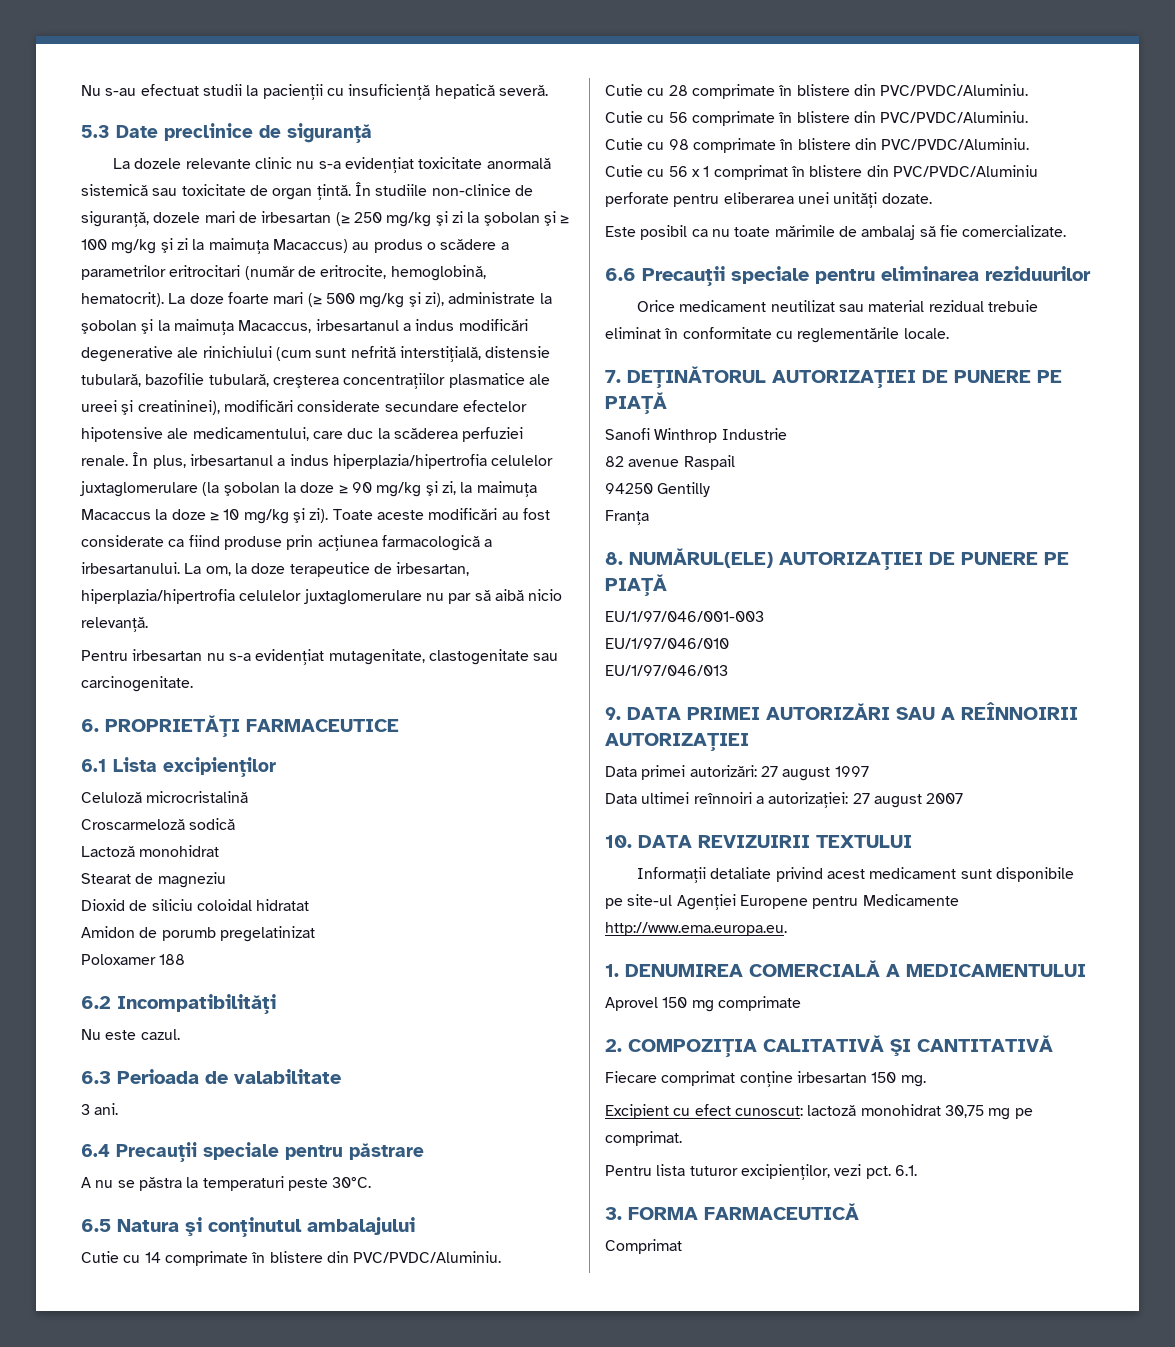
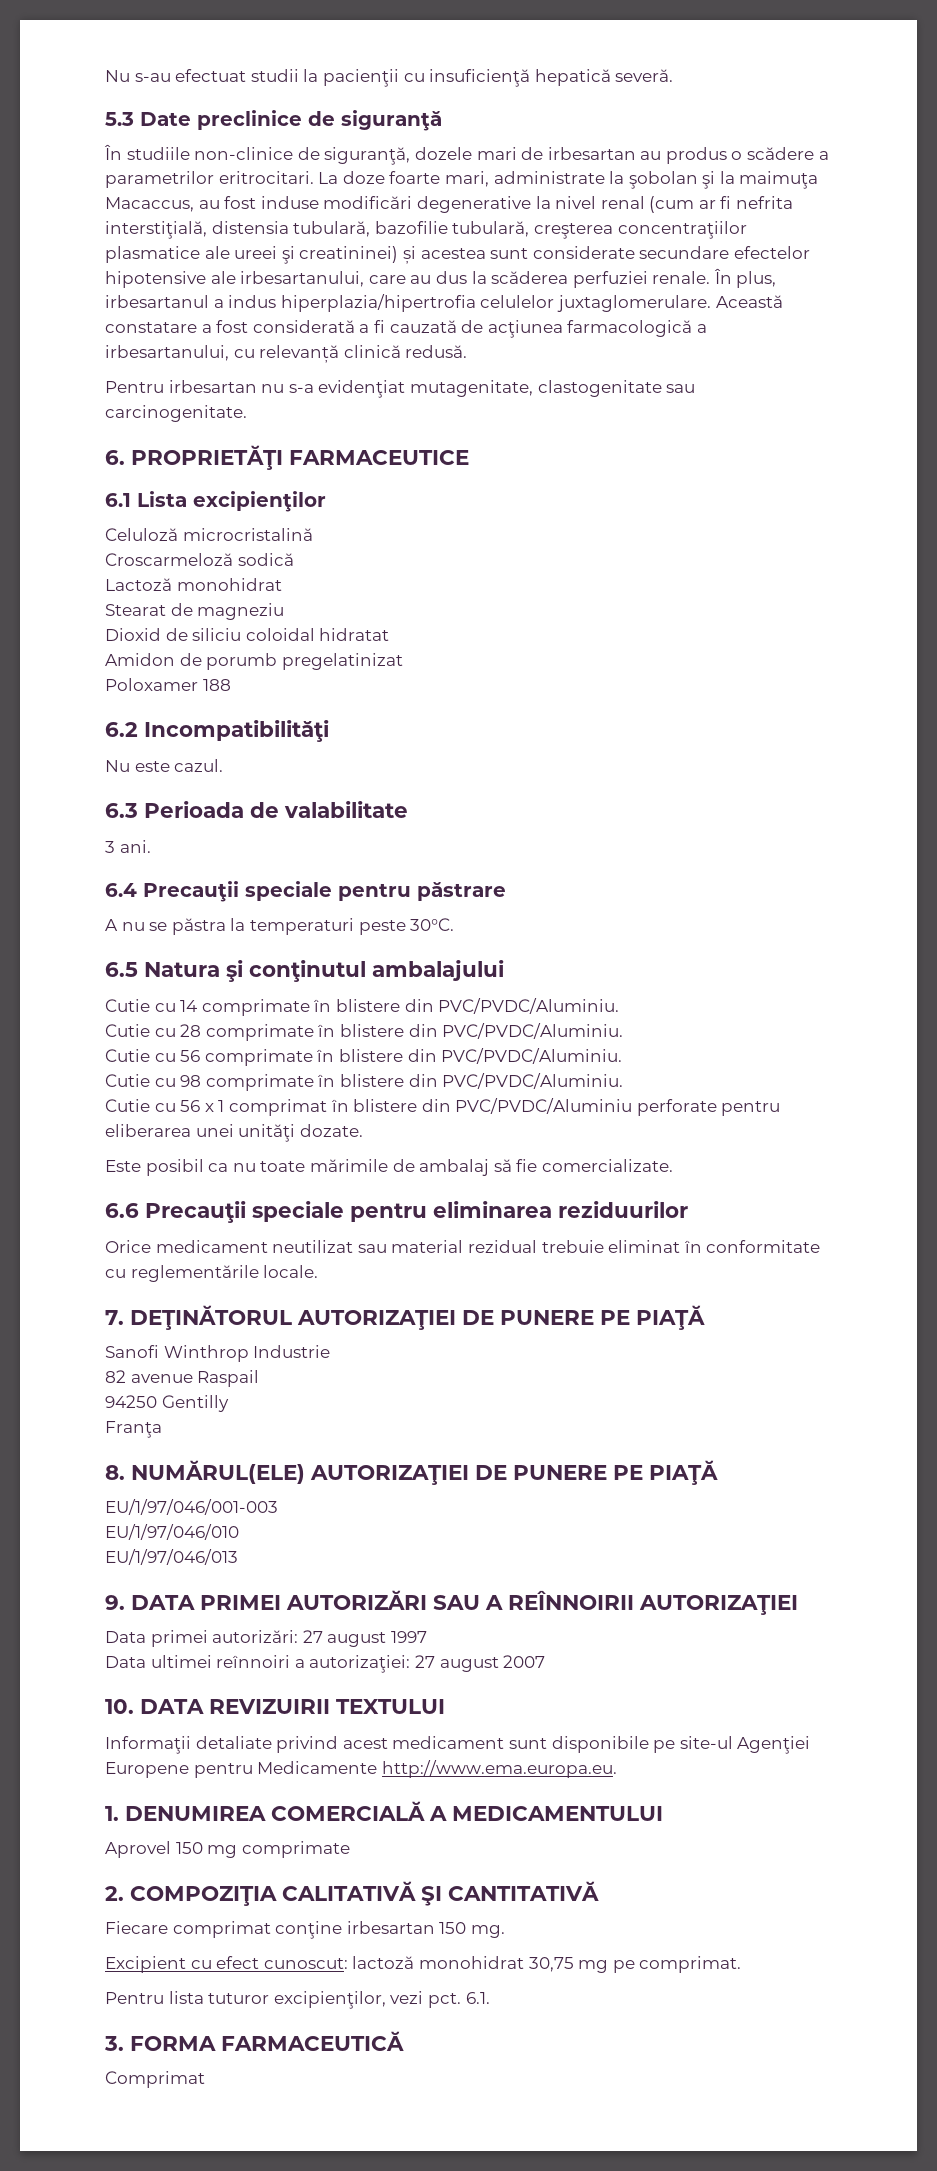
- La dozele relevante clinic nu s-a evidenţiat toxicitate anormală sistemică sau toxicitate de organ ţintă. În studiile non-clinice de siguranţă, dozele mari de irbesartan (≥ 250 mg/kg şi zi la şobolan şi ≥ 100 mg/kg şi zi la maimuţa Macaccus) au produs o scădere a parametrilor eritrocitari (număr de eritrocite, hemoglobină, hematocrit). La doze foarte mari (≥ 500 mg/kg şi zi), administrate la şobolan şi la maimuţa Macaccus, irbesartanul a indus modificări degenerative ale rinichiului (cum sunt nefrită interstiţială, distensie tubulară, bazofilie tubulară, creşterea concentraţiilor plasmatice ale ureei şi creatininei), modificări considerate secundare efectelor hipotensive ale medicamentului, care duc la scăderea perfuziei renale.
+ În studiile non-clinice de siguranţă, dozele mari de irbesartan au produs o scădere a parametrilor eritrocitari. La doze foarte mari, administrate la şobolan şi la maimuţa Macaccus, au fost induse modificări degenerative la nivel renal (cum ar fi nefrita interstiţială, distensia tubulară, bazofilie tubulară, creşterea concentraţiilor plasmatice ale ureei şi creatininei) și acestea sunt considerate secundare efectelor hipotensive ale irbesartanului, care au dus la scăderea perfuziei renale.
- În plus, irbesartanul a indus hiperplazia/hipertrofia celulelor juxtaglomerulare (la şobolan la doze ≥ 90 mg/kg şi zi, la maimuţa Macaccus la doze ≥ 10 mg/kg şi zi). Toate aceste modificări au fost considerate ca fiind produse prin acţiunea farmacologică a irbesartanului. La om, la doze terapeutice de irbesartan, hiperplazia/hipertrofia celulelor juxtaglomerulare nu par să aibă nicio relevanţă.
+ În plus, irbesartanul a indus hiperplazia/hipertrofia celulelor juxtaglomerulare. Această constatare a fost considerată a fi cauzată de acţiunea farmacologică a irbesartanului, cu relevanță clinică redusă.

